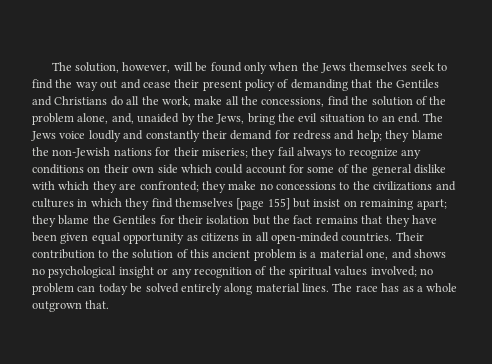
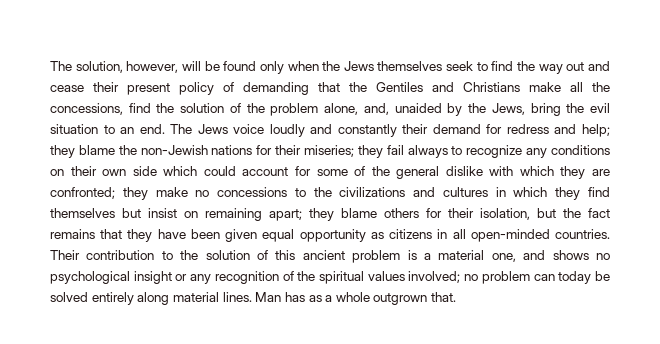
- The solution, however, will be found only when the Jews themselves seek to find the way out and cease their present policy of demanding that the Gentiles and Christians do all the work, make all the concessions, find the solution of the problem alone, and, unaided by the Jews, bring the evil situation to an end.
+ The solution, however, will be found only when the Jews themselves seek to find the way out and cease their present policy of demanding that the Gentiles and Christians make all the concessions, find the solution of the problem alone, and, unaided by the Jews, bring the evil situation to an end.
- they make no concessions to the civilizations and cultures in which they find themselves [page 155] but insist on remaining apart;
+ they make no concessions to the civilizations and cultures in which they find themselves but insist on remaining apart;
- they blame the Gentiles for their isolation but the fact remains that they have been given equal opportunity as citizens in all open-minded countries.
+ they blame others for their isolation, but the fact remains that they have been given equal opportunity as citizens in all open-minded countries.
- The race has as a whole outgrown that.
+ Man has as a whole outgrown that.

